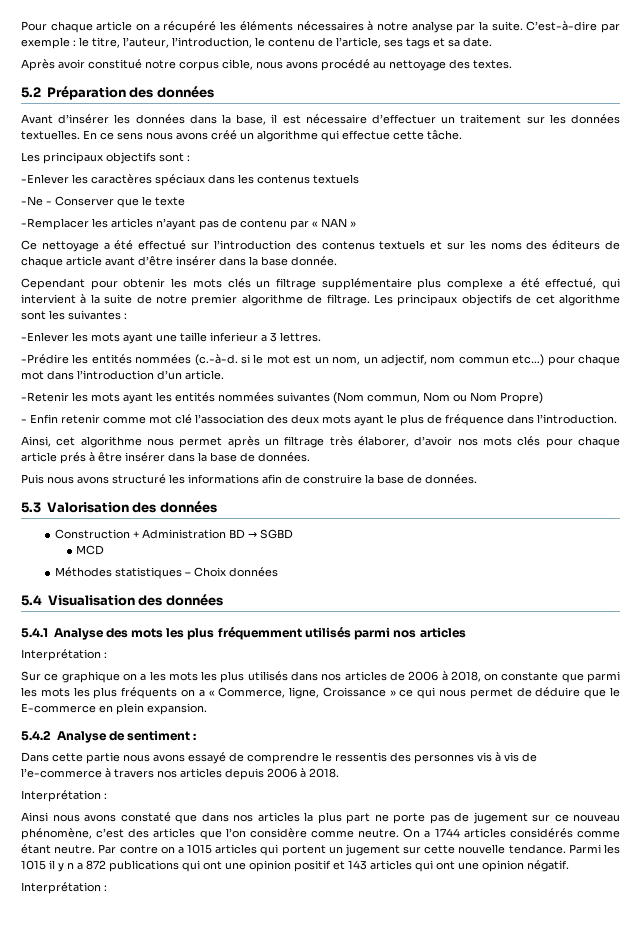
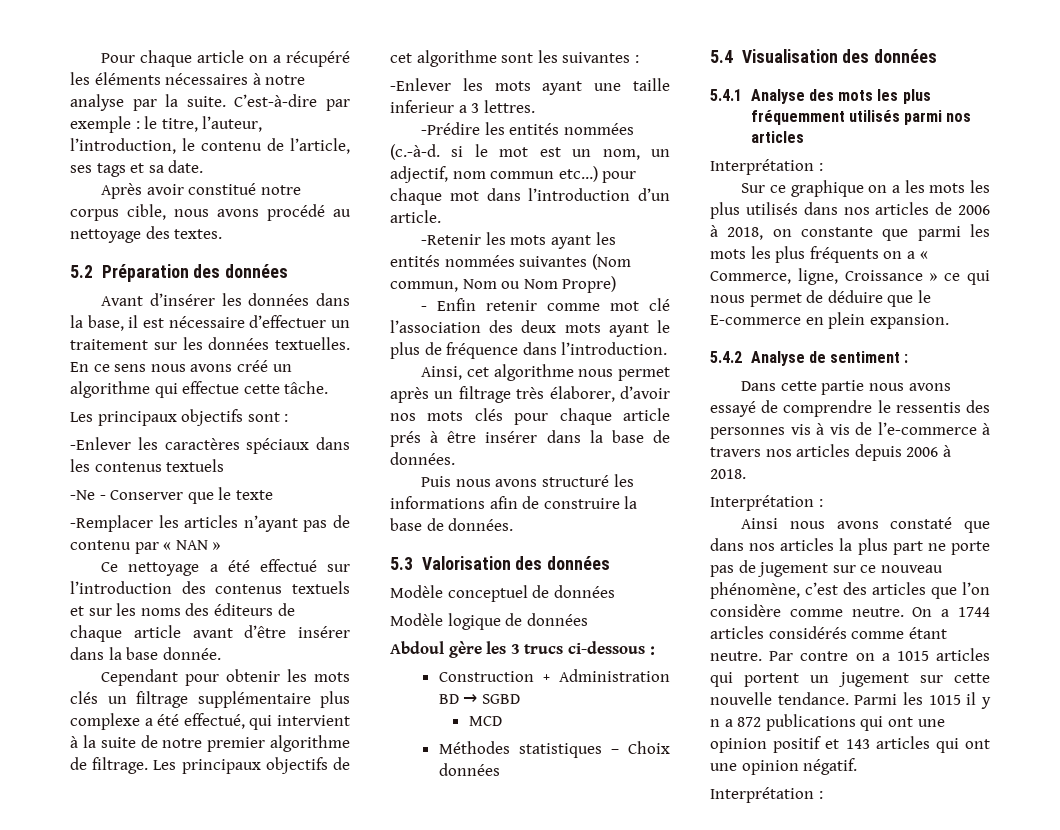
+ Modèle conceptuel de données
+ Modèle logique de données
+ Abdoul gère les 3 trucs ci-dessous :

